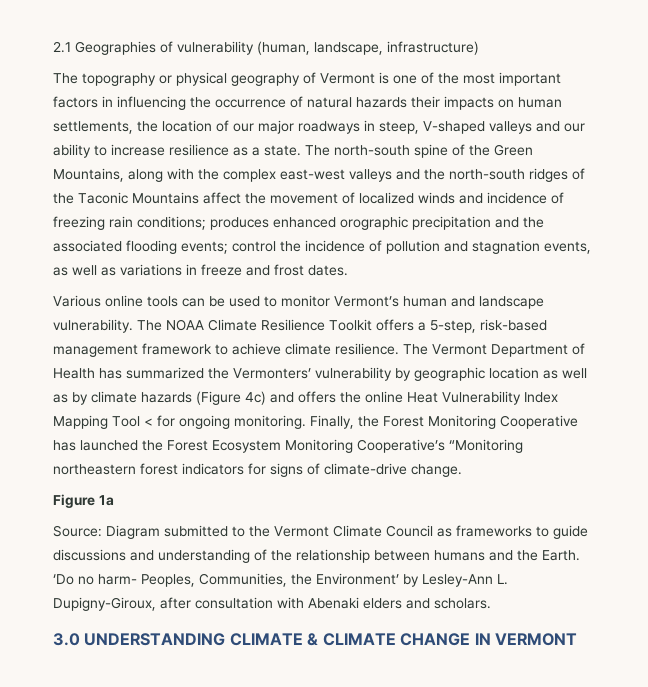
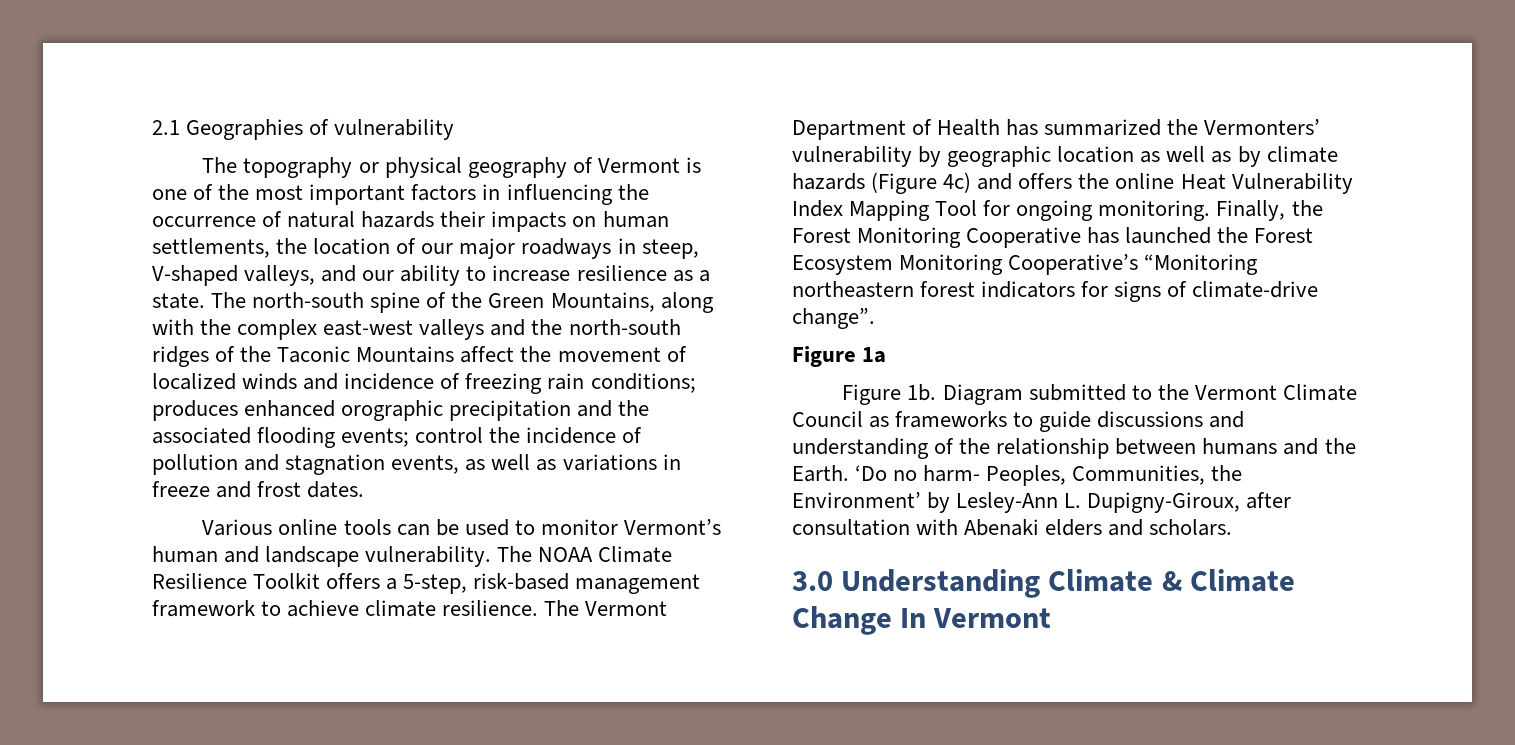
- 2.1 Geographies of vulnerability (human, landscape, infrastructure)
+ 2.1 Geographies of vulnerability
- The topography or physical geography of Vermont is one of the most important factors in influencing the occurrence of natural hazards their impacts on human settlements, the location of our major roadways in steep, V-shaped valleys and our ability to increase resilience as a state.
+ The topography or physical geography of Vermont is one of the most important factors in influencing the occurrence of natural hazards their impacts on human settlements, the location of our major roadways in steep, V-shaped valleys, and our ability to increase resilience as a state.
- The Vermont Department of Health has summarized the Vermonters’ vulnerability by geographic location as well as by climate hazards (Figure 4c) and offers the online Heat Vulnerability Index Mapping Tool < for ongoing monitoring.
+ The Vermont Department of Health has summarized the Vermonters’ vulnerability by geographic location as well as by climate hazards (Figure 4c) and offers the online Heat Vulnerability Index Mapping Tool for ongoing monitoring.
- Finally, the Forest Monitoring Cooperative has launched the Forest Ecosystem Monitoring Cooperative’s “Monitoring northeastern forest indicators for signs of climate-drive change.
+ Finally, the Forest Monitoring Cooperative has launched the Forest Ecosystem Monitoring Cooperative’s “Monitoring northeastern forest indicators for signs of climate-drive change”.
- Source: Diagram submitted to the Vermont Climate Council as frameworks to guide discussions and understanding of the relationship between humans and the Earth.
+ Figure 1b. Diagram submitted to the Vermont Climate Council as frameworks to guide discussions and understanding of the relationship between humans and the Earth.
- 3.0 UNDERSTANDING CLIMATE & CLIMATE CHANGE IN VERMONT
+ 3.0 Understanding Climate & Climate Change In Vermont

